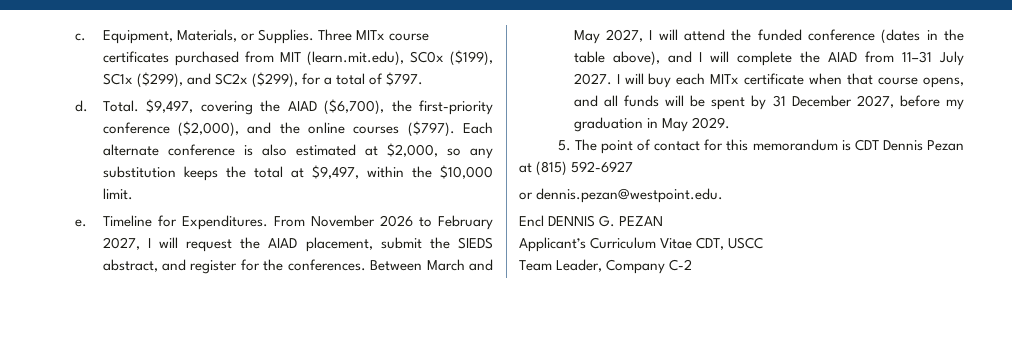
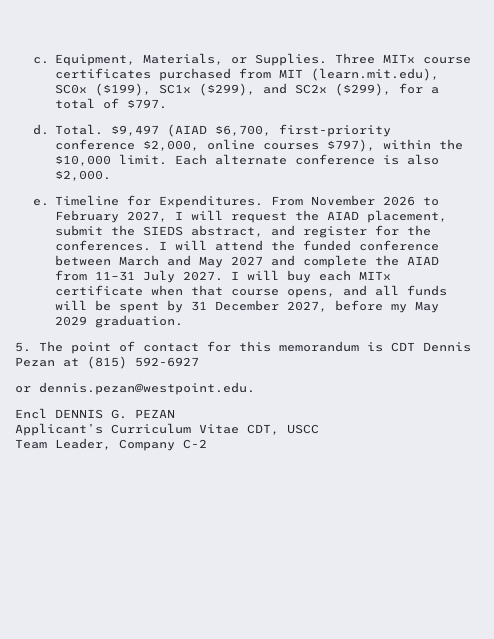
- $9,497, covering the AIAD ($6,700), the first-priority conference ($2,000), and the online courses ($797).
+ $9,497 (AIAD $6,700, first-priority conference $2,000, online courses $797), within the $10,000 limit.
- Each alternate conference is also estimated at $2,000, so any substitution keeps the total at $9,497, within the $10,000 limit.
+ Each alternate conference is also $2,000.
- Between March and May 2027, I will attend the funded conference (dates in the table above), and I will complete the AIAD from 11–31 July 2027.
+ I will attend the funded conference between March and May 2027 and complete the AIAD from 11–31 July 2027.
- I will buy each MITx certificate when that course opens, and all funds will be spent by 31 December 2027, before my graduation in May 2029.
+ I will buy each MITx certificate when that course opens, and all funds will be spent by 31 December 2027, before my May 2029 graduation.

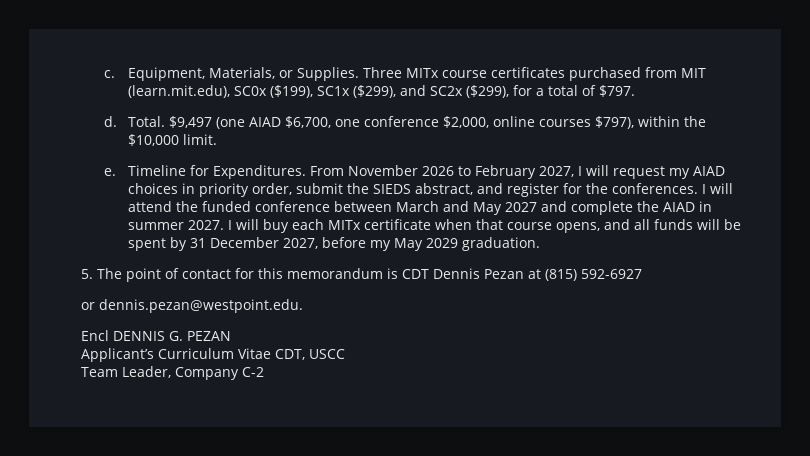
- $9,497 (AIAD $6,700, first-priority conference $2,000, online courses $797), within the $10,000 limit. Each alternate conference is also $2,000.
+ $9,497 (one AIAD $6,700, one conference $2,000, online courses $797), within the $10,000 limit.
- From November 2026 to February 2027, I will request the AIAD placement, submit the SIEDS abstract, and register for the conferences.
+ From November 2026 to February 2027, I will request my AIAD choices in priority order, submit the SIEDS abstract, and register for the conferences.
- I will attend the funded conference between March and May 2027 and complete the AIAD from 11–31 July 2027.
+ I will attend the funded conference between March and May 2027 and complete the AIAD in summer 2027.

